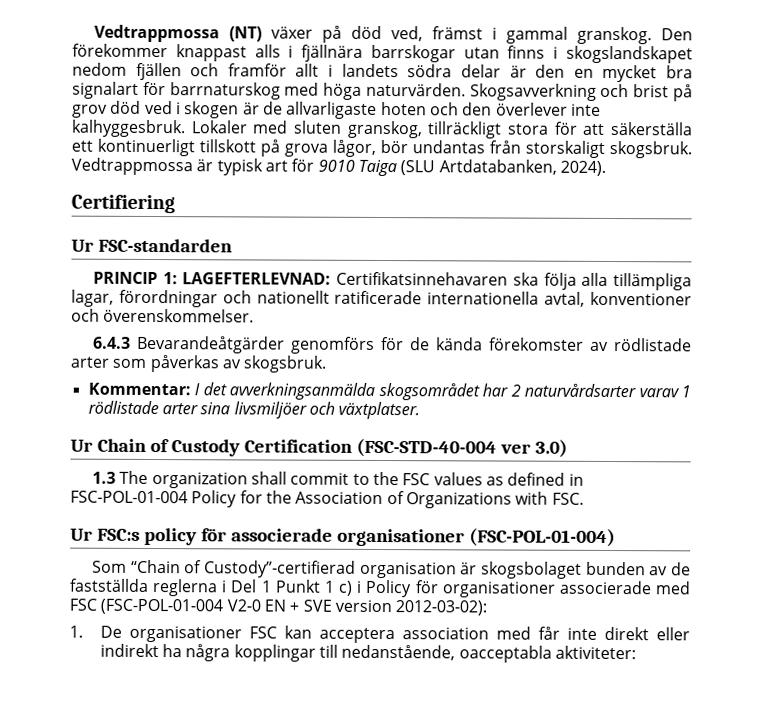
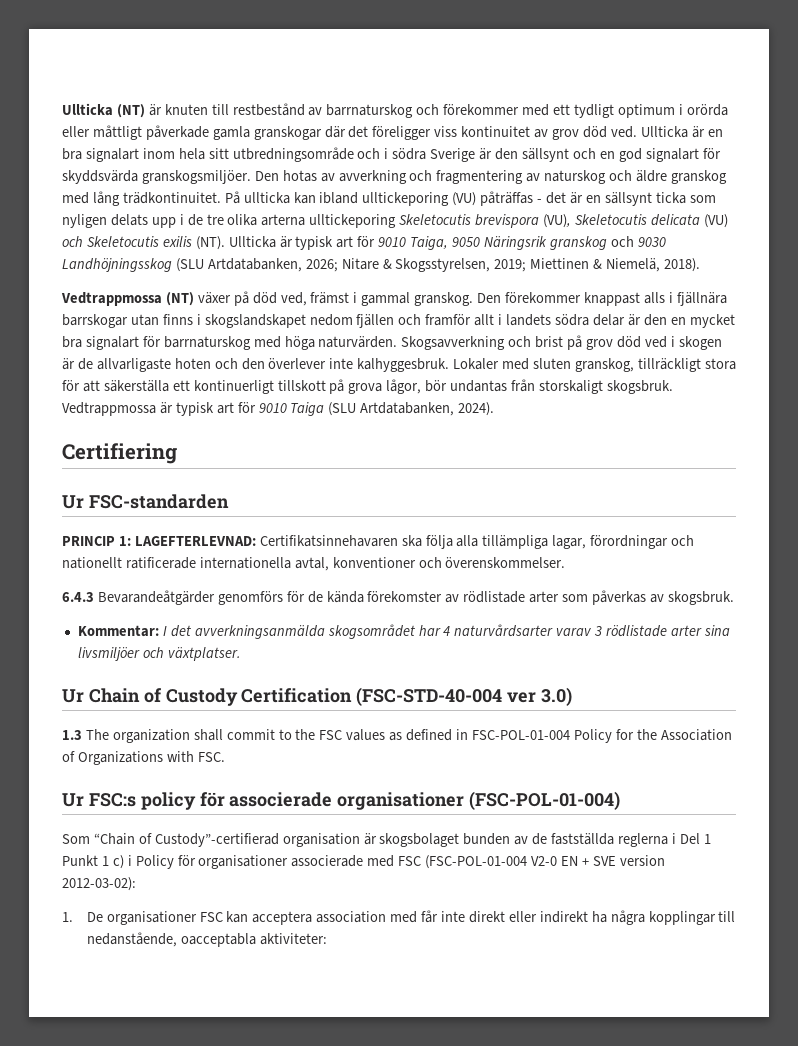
+ Ullticka (NT) är knuten till restbestånd av barrnaturskog och förekommer med ett tydligt optimum i orörda eller måttligt påverkade gamla granskogar där det föreligger viss kontinuitet av grov död ved. Ullticka är en bra signalart inom hela sitt utbredningsområde och i södra Sverige är den sällsynt och en god signalart för skyddsvärda granskogsmiljöer. Den hotas av avverkning och fragmentering av naturskog och äldre granskog med lång trädkontinuitet. På ullticka kan ibland ulltickeporing (VU) påträffas - det är en sällsynt ticka som nyligen delats upp i de tre olika arterna ulltickeporing Skeletocutis brevispora (VU), Skeletocutis delicata (VU) och Skeletocutis exilis (NT). Ullticka är typisk art för 9010 Taiga, 9050 Näringsrik granskog och 9030 Landhöjningsskog (SLU Artdatabanken, 2026; Nitare & Skogsstyrelsen, 2019; Miettinen & Niemelä, 2018).
- Kommentar: I det avverkningsanmälda skogsområdet har 2 naturvårdsarter varav 1 rödlistade arter sina livsmiljöer och växtplatser.
+ Kommentar: I det avverkningsanmälda skogsområdet har 4 naturvårdsarter varav 3 rödlistade arter sina livsmiljöer och växtplatser.

